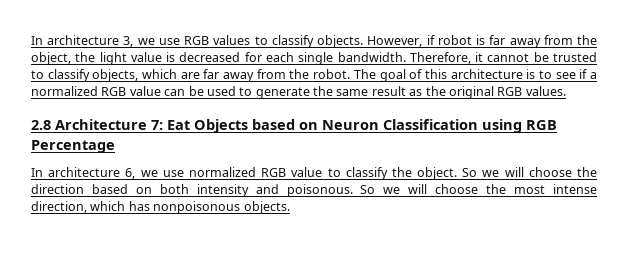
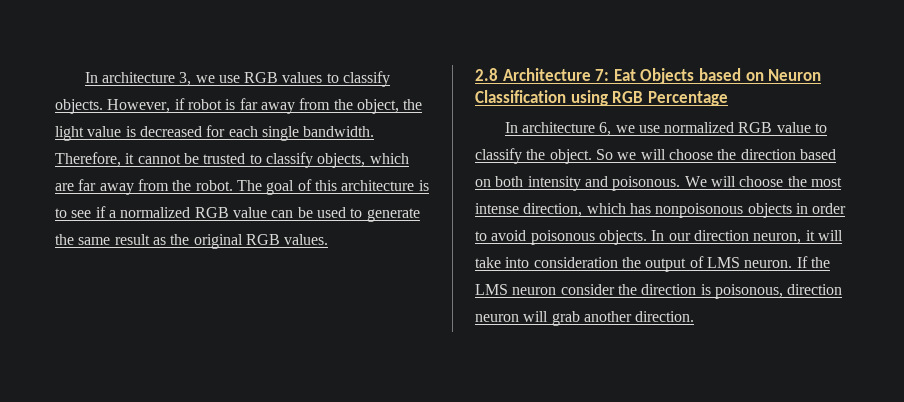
- So we will choose the most intense direction, which has nonpoisonous objects.
+ We will choose the most intense direction, which has nonpoisonous objects in order to avoid poisonous objects. In our direction neuron, it will take into consideration the output of LMS neuron. If the LMS neuron consider the direction is poisonous, direction neuron will grab another direction.

